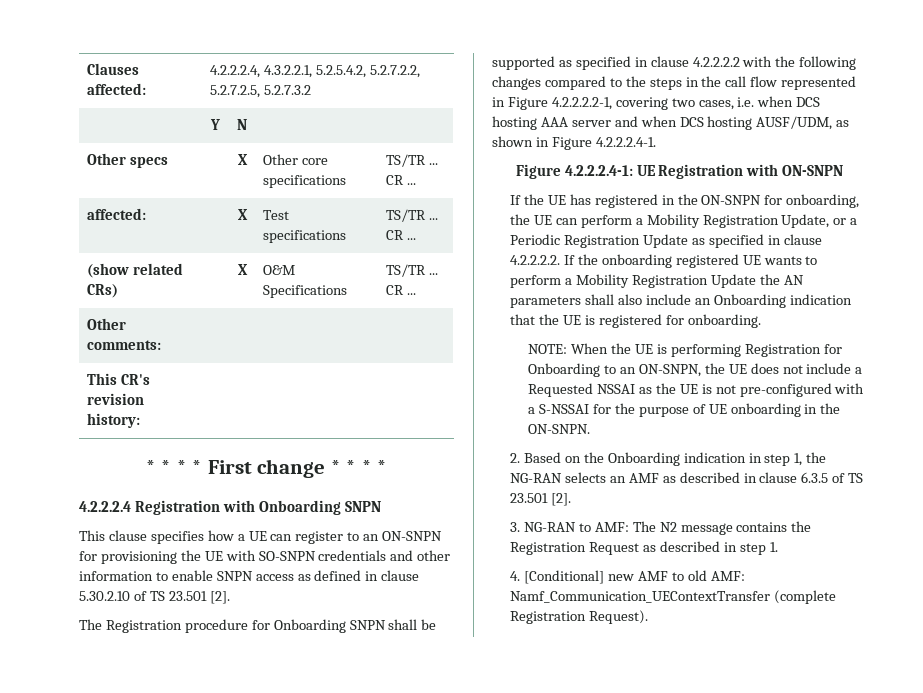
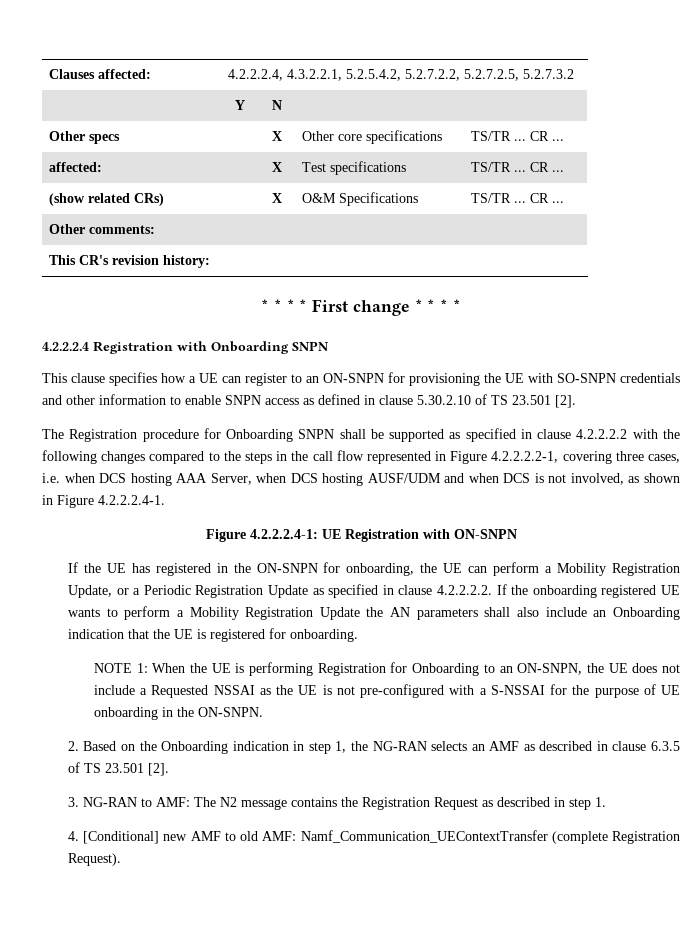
- The Registration procedure for Onboarding SNPN shall be supported as specified in clause 4.2.2.2.2 with the following changes compared to the steps in the call flow represented in Figure 4.2.2.2.2-1, covering two cases, i.e. when DCS hosting AAA server and when DCS hosting AUSF/UDM, as shown in Figure 4.2.2.2.4-1.
+ The Registration procedure for Onboarding SNPN shall be supported as specified in clause 4.2.2.2.2 with the following changes compared to the steps in the call flow represented in Figure 4.2.2.2.2-1, covering three cases, i.e. when DCS hosting AAA Server, when DCS hosting AUSF/UDM and when DCS is not involved, as shown in Figure 4.2.2.2.4-1.
- NOTE: When the UE is performing Registration for Onboarding to an ON-SNPN, the UE does not include a Requested NSSAI as the UE is not pre-configured with a S-NSSAI for the purpose of UE onboarding in the ON-SNPN.
+ NOTE 1: When the UE is performing Registration for Onboarding to an ON-SNPN, the UE does not include a Requested NSSAI as the UE is not pre-configured with a S-NSSAI for the purpose of UE onboarding in the ON-SNPN.

